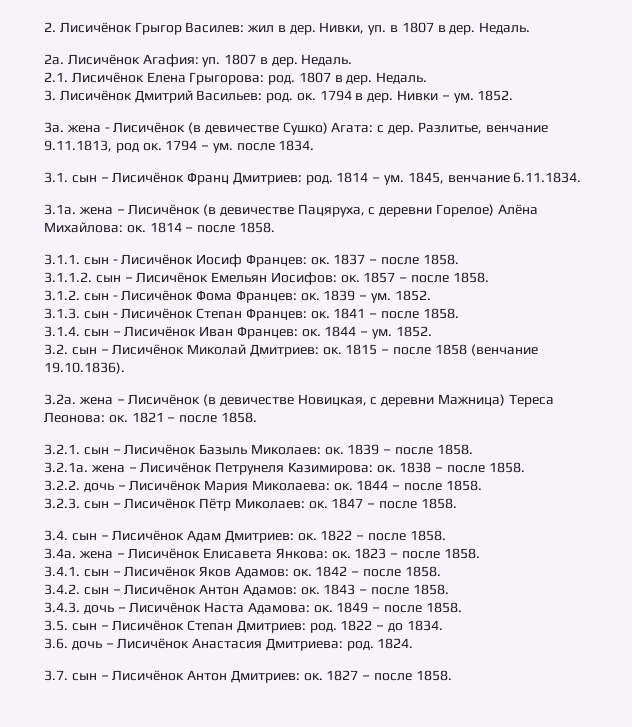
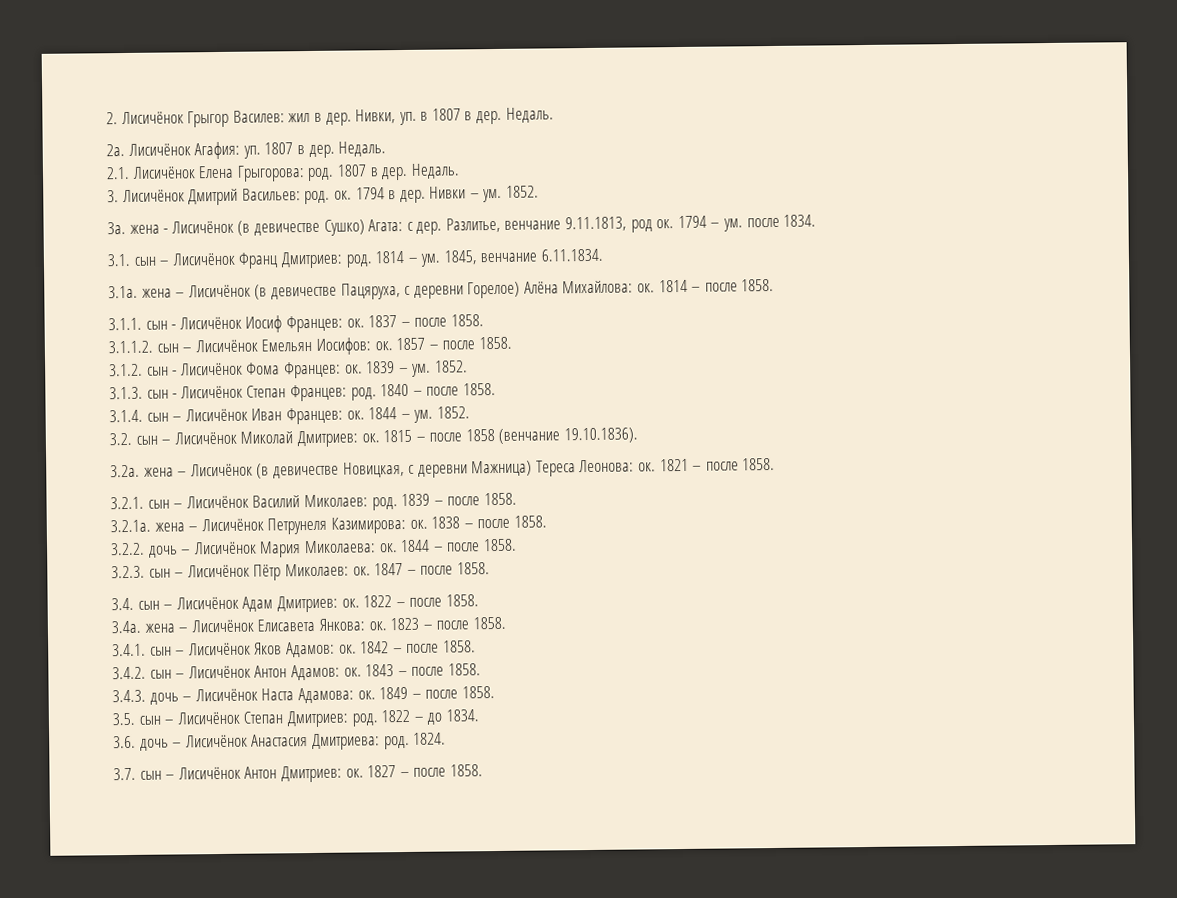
- 3.1.3. сын - Лисичёнок Степан Францев: ок. 1841 – после 1858.
+ 3.1.3. сын - Лисичёнок Степан Францев: род. 1840 – после 1858.
- 3.2.1. сын – Лисичёнок Базыль Миколаев: ок.
+ 3.2.1. сын – Лисичёнок Василий Миколаев: род.

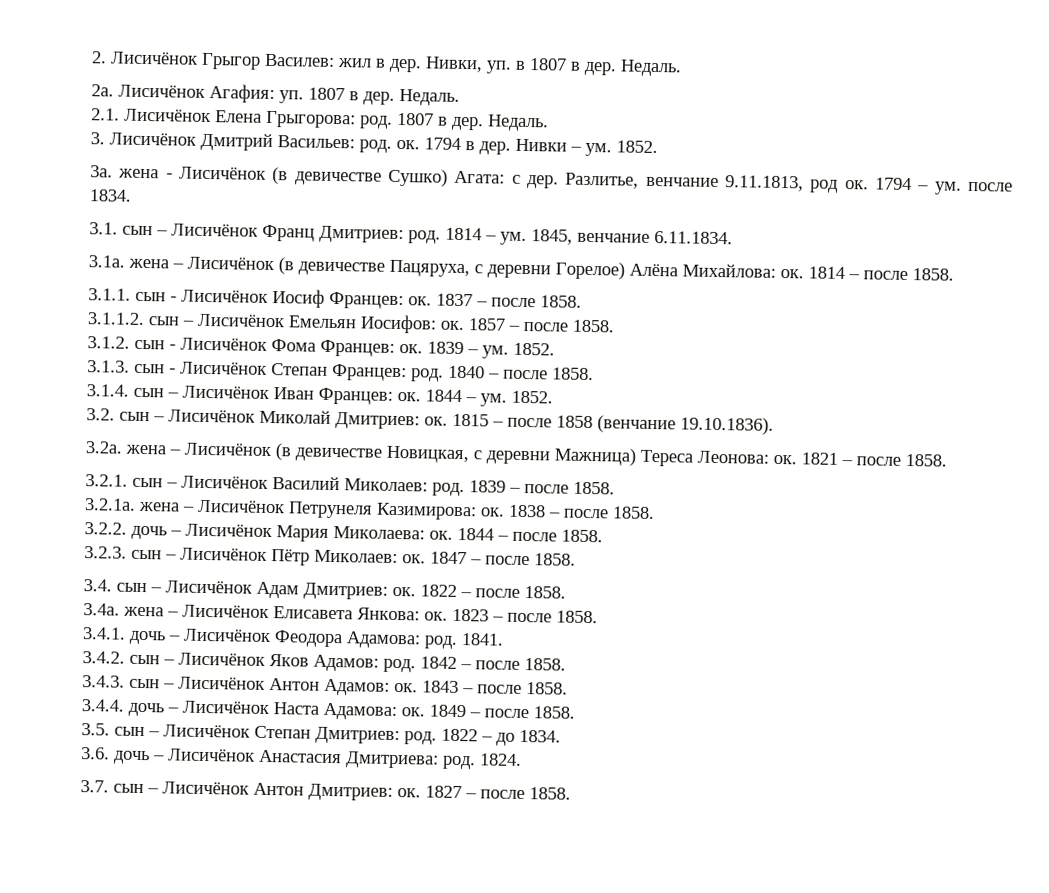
- 3.4.1. сын – Лисичёнок Яков Адамов: ок.
+ 3.4.1. дочь – Лисичёнок Феодора Адамова: род. 1841.
+ 3.4.2. сын – Лисичёнок Яков Адамов: род.
- 3.4.2. сын – Лисичёнок Антон Адамов: ок.
+ 3.4.3. сын – Лисичёнок Антон Адамов: ок.
- 3.4.3. дочь – Лисичёнок Наста Адамова: ок.
+ 3.4.4. дочь – Лисичёнок Наста Адамова: ок.

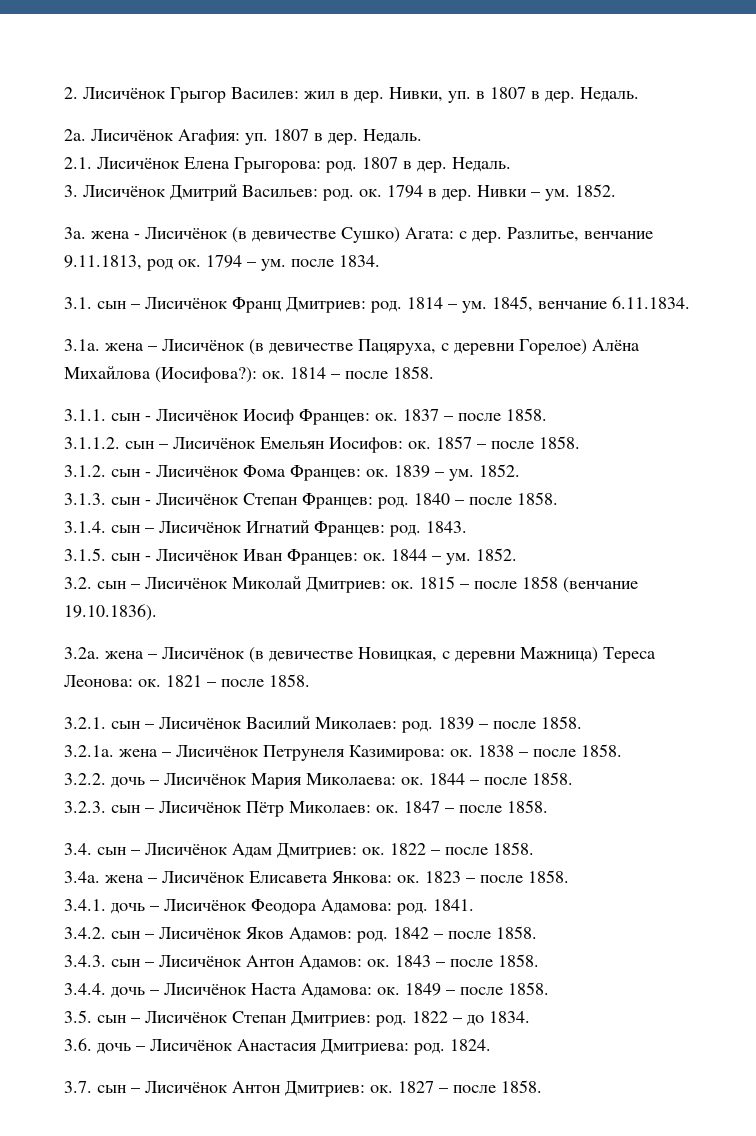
- 3.1а. жена – Лисичёнок (в девичестве Пацяруха, с деревни Горелое) Алёна Михайлова: ок.
+ 3.1а. жена – Лисичёнок (в девичестве Пацяруха, с деревни Горелое) Алёна Михайлова (Иосифова?): ок.
- 3.1.4. сын – Лисичёнок Иван Францев: ок.
+ 3.1.4. сын – Лисичёнок Игнатий Францев: род. 1843.
+ 3.1.5. сын - Лисичёнок Иван Францев: ок.

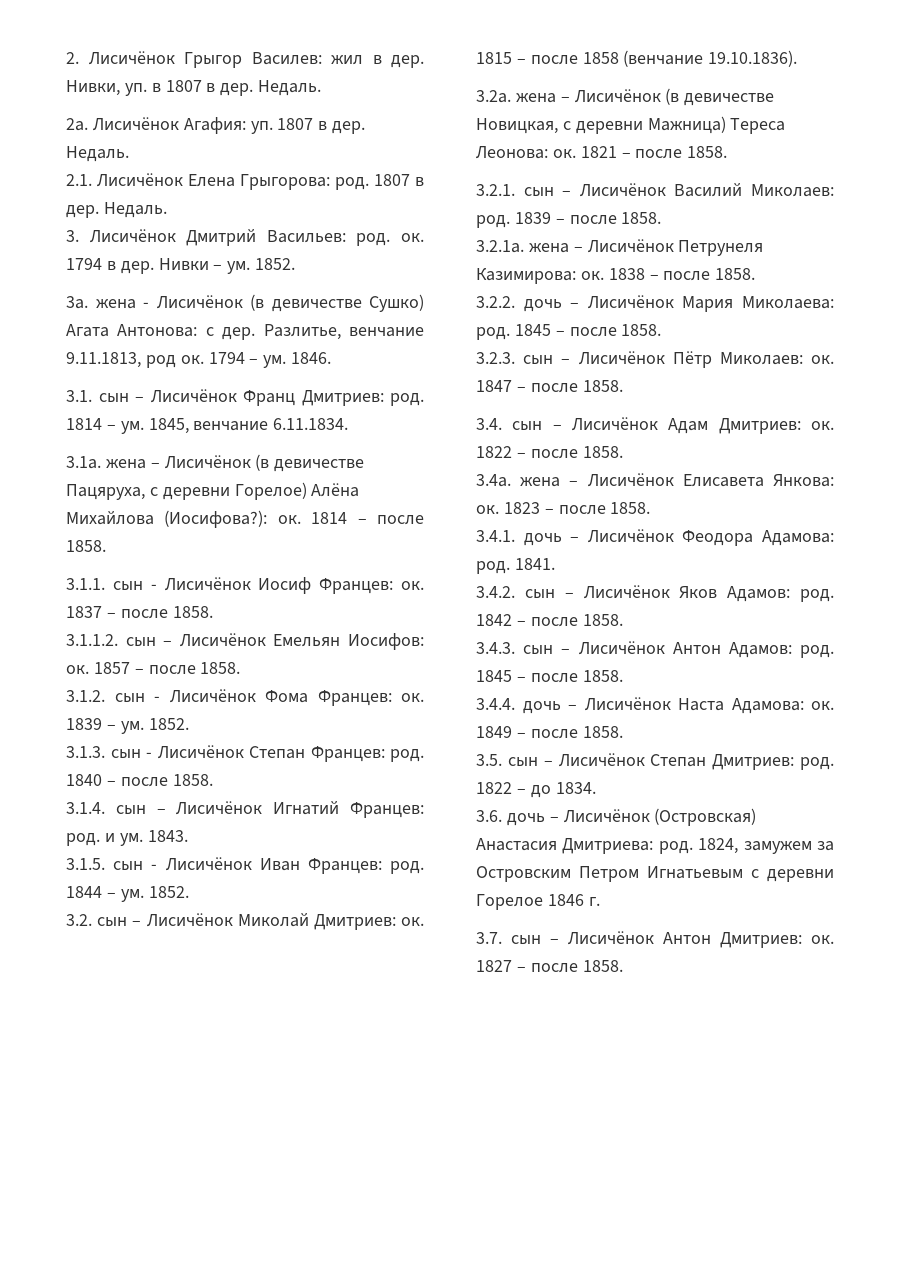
- 3а. жена - Лисичёнок (в девичестве Сушко) Агата: с дер.
+ 3а. жена - Лисичёнок (в девичестве Сушко) Агата Антонова: с дер.
- 1794 – ум. после 1834.
+ 1794 – ум. 1846.
- 3.1.4. сын – Лисичёнок Игнатий Францев: род.
+ 3.1.4. сын – Лисичёнок Игнатий Францев: род. и ум.
- 3.1.5. сын - Лисичёнок Иван Францев: ок.
+ 3.1.5. сын - Лисичёнок Иван Францев: род.
- 3.2.2. дочь – Лисичёнок Мария Миколаева: ок. 1844 – после 1858.
+ 3.2.2. дочь – Лисичёнок Мария Миколаева: род. 1845 – после 1858.
- 3.4.3. сын – Лисичёнок Антон Адамов: ок. 1843 – после 1858.
+ 3.4.3. сын – Лисичёнок Антон Адамов: род. 1845 – после 1858.
- 3.6. дочь – Лисичёнок Анастасия Дмитриева: род.
+ 3.6. дочь – Лисичёнок (Островская) Анастасия Дмитриева: род.
- 1824.
+ 1824, замужем за Островским Петром Игнатьевым с деревни Горелое 1846 г.

